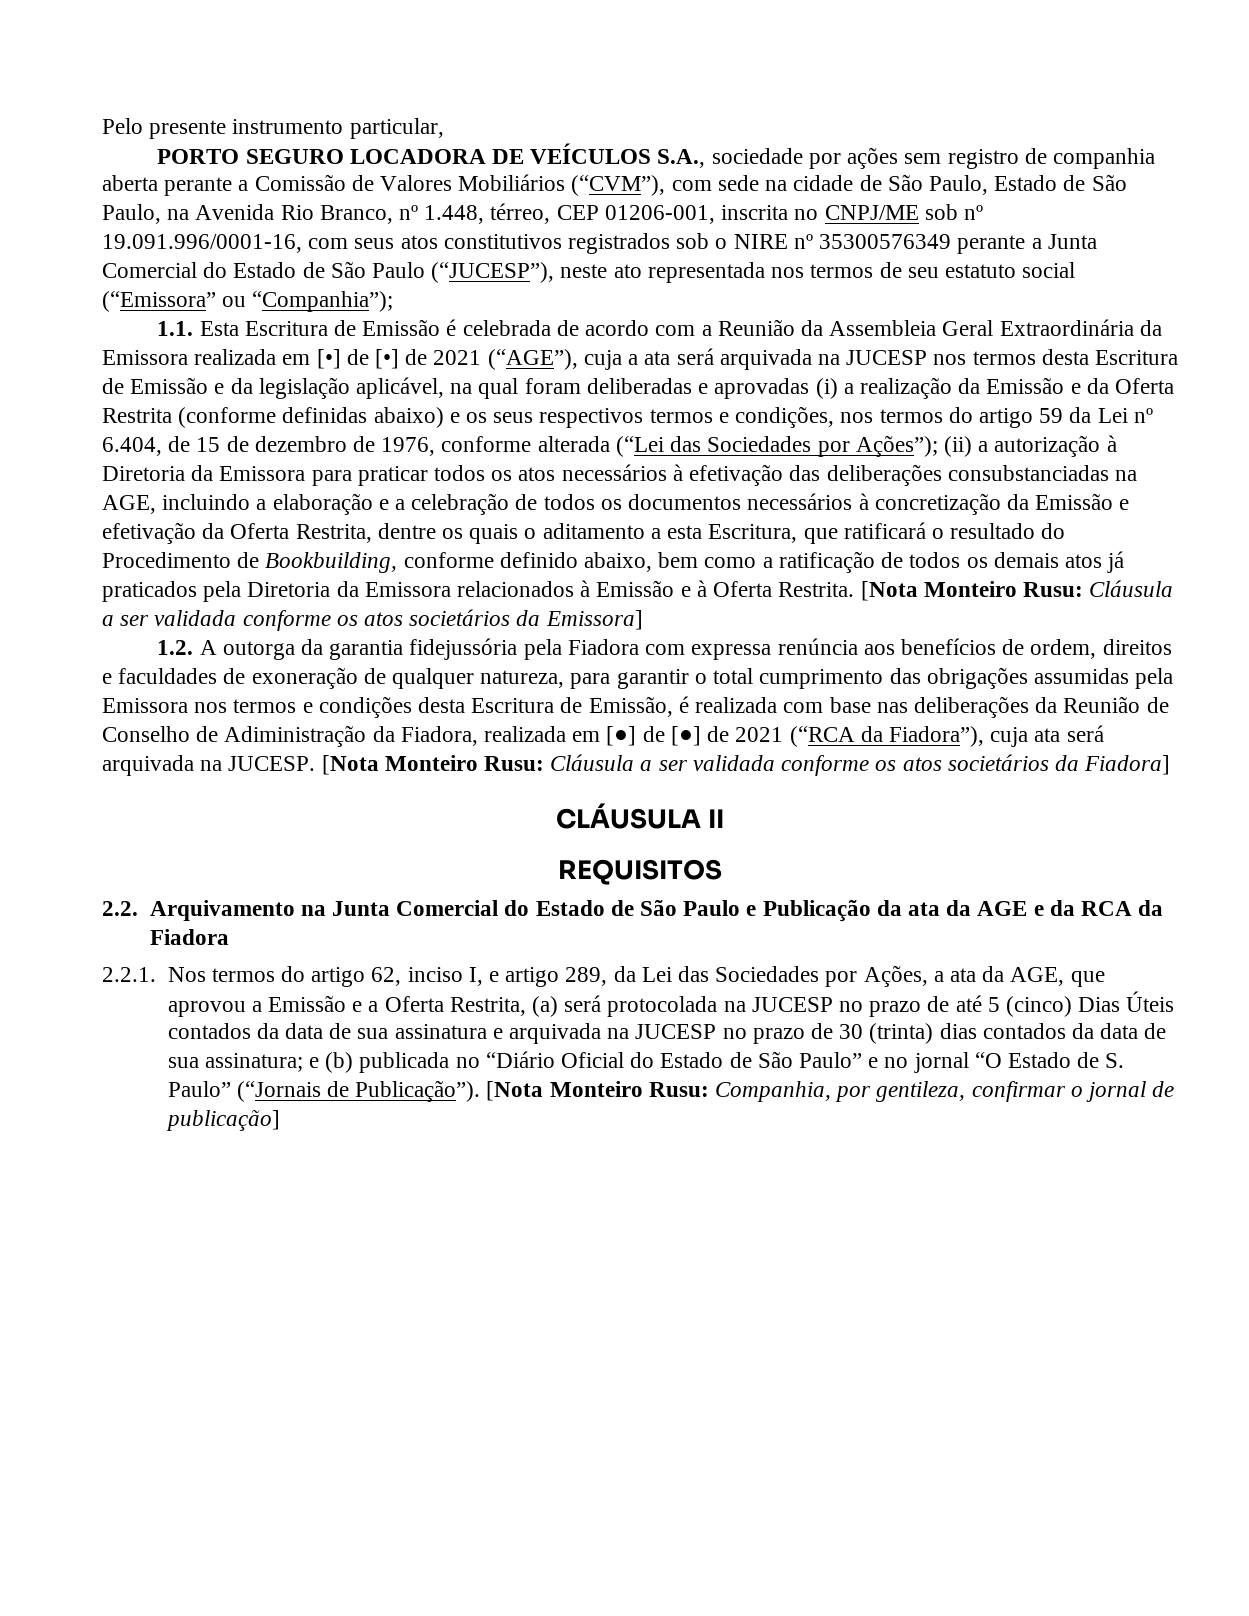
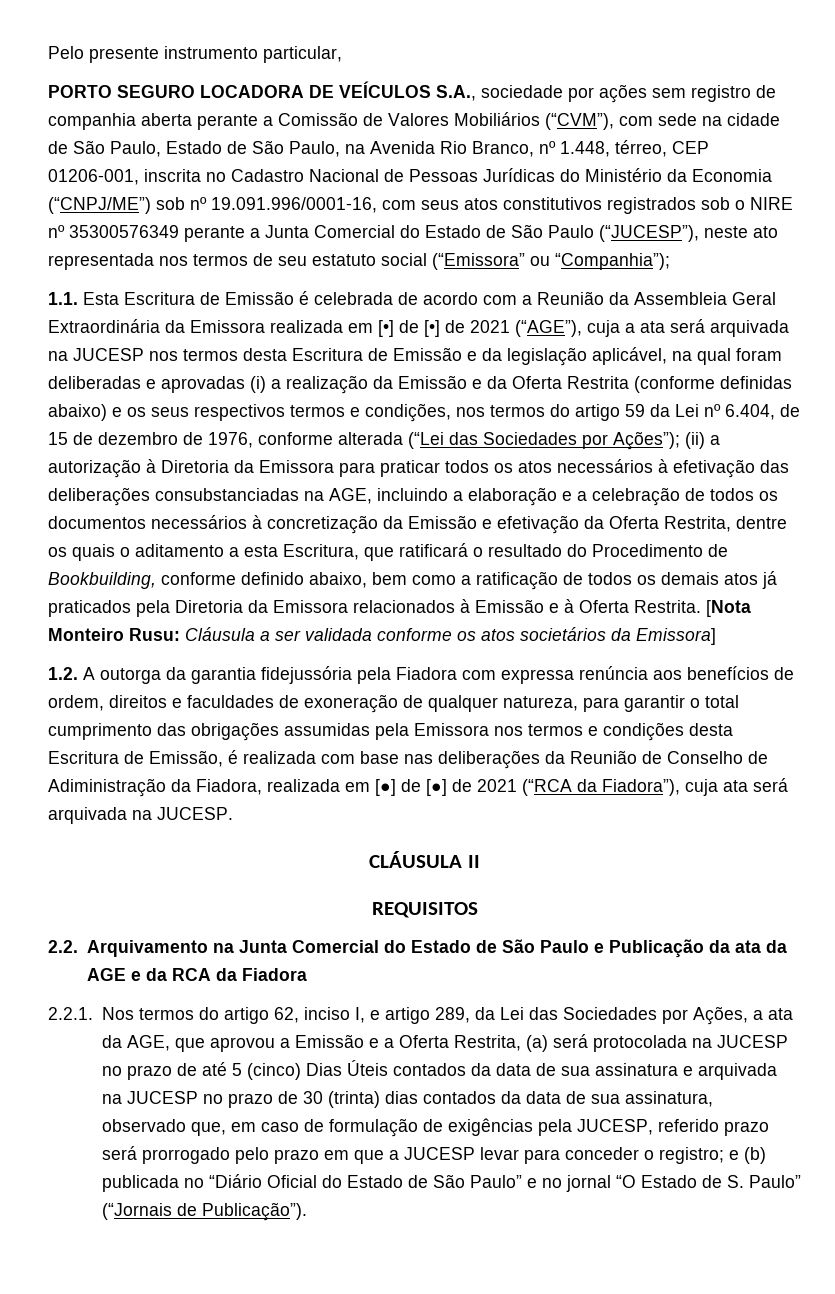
- PORTO SEGURO LOCADORA DE VEÍCULOS S.A., sociedade por ações sem registro de companhia aberta perante a Comissão de Valores Mobiliários (“CVM”), com sede na cidade de São Paulo, Estado de São Paulo, na Avenida Rio Branco, nº 1.448, térreo, CEP 01206-001, inscrita no CNPJ/ME sob nº 19.091.996/0001-16, com seus atos constitutivos registrados sob o NIRE nº 35300576349 perante a Junta Comercial do Estado de São Paulo (“JUCESP”), neste ato representada nos termos de seu estatuto social (“Emissora” ou “Companhia”);
+ PORTO SEGURO LOCADORA DE VEÍCULOS S.A., sociedade por ações sem registro de companhia aberta perante a Comissão de Valores Mobiliários (“CVM”), com sede na cidade de São Paulo, Estado de São Paulo, na Avenida Rio Branco, nº 1.448, térreo, CEP 01206-001, inscrita no Cadastro Nacional de Pessoas Jurídicas do Ministério da Economia (“CNPJ/ME”) sob nº 19.091.996/0001-16, com seus atos constitutivos registrados sob o NIRE nº 35300576349 perante a Junta Comercial do Estado de São Paulo (“JUCESP”), neste ato representada nos termos de seu estatuto social (“Emissora” ou “Companhia”);
- [Nota Monteiro Rusu: Cláusula a ser validada conforme os atos societários da Fiadora]
- 2.2.1. Nos termos do artigo 62, inciso I, e artigo 289, da Lei das Sociedades por Ações, a ata da AGE, que aprovou a Emissão e a Oferta Restrita, (a) será protocolada na JUCESP no prazo de até 5 (cinco) Dias Úteis contados da data de sua assinatura e arquivada na JUCESP no prazo de 30 (trinta) dias contados da data de sua assinatura;
+ 2.2.1. Nos termos do artigo 62, inciso I, e artigo 289, da Lei das Sociedades por Ações, a ata da AGE, que aprovou a Emissão e a Oferta Restrita, (a) será protocolada na JUCESP no prazo de até 5 (cinco) Dias Úteis contados da data de sua assinatura e arquivada na JUCESP no prazo de 30 (trinta) dias contados da data de sua assinatura, observado que, em caso de formulação de exigências pela JUCESP, referido prazo será prorrogado pelo prazo em que a JUCESP levar para conceder o registro;
- [Nota Monteiro Rusu: Companhia, por gentileza, confirmar o jornal de publicação]

